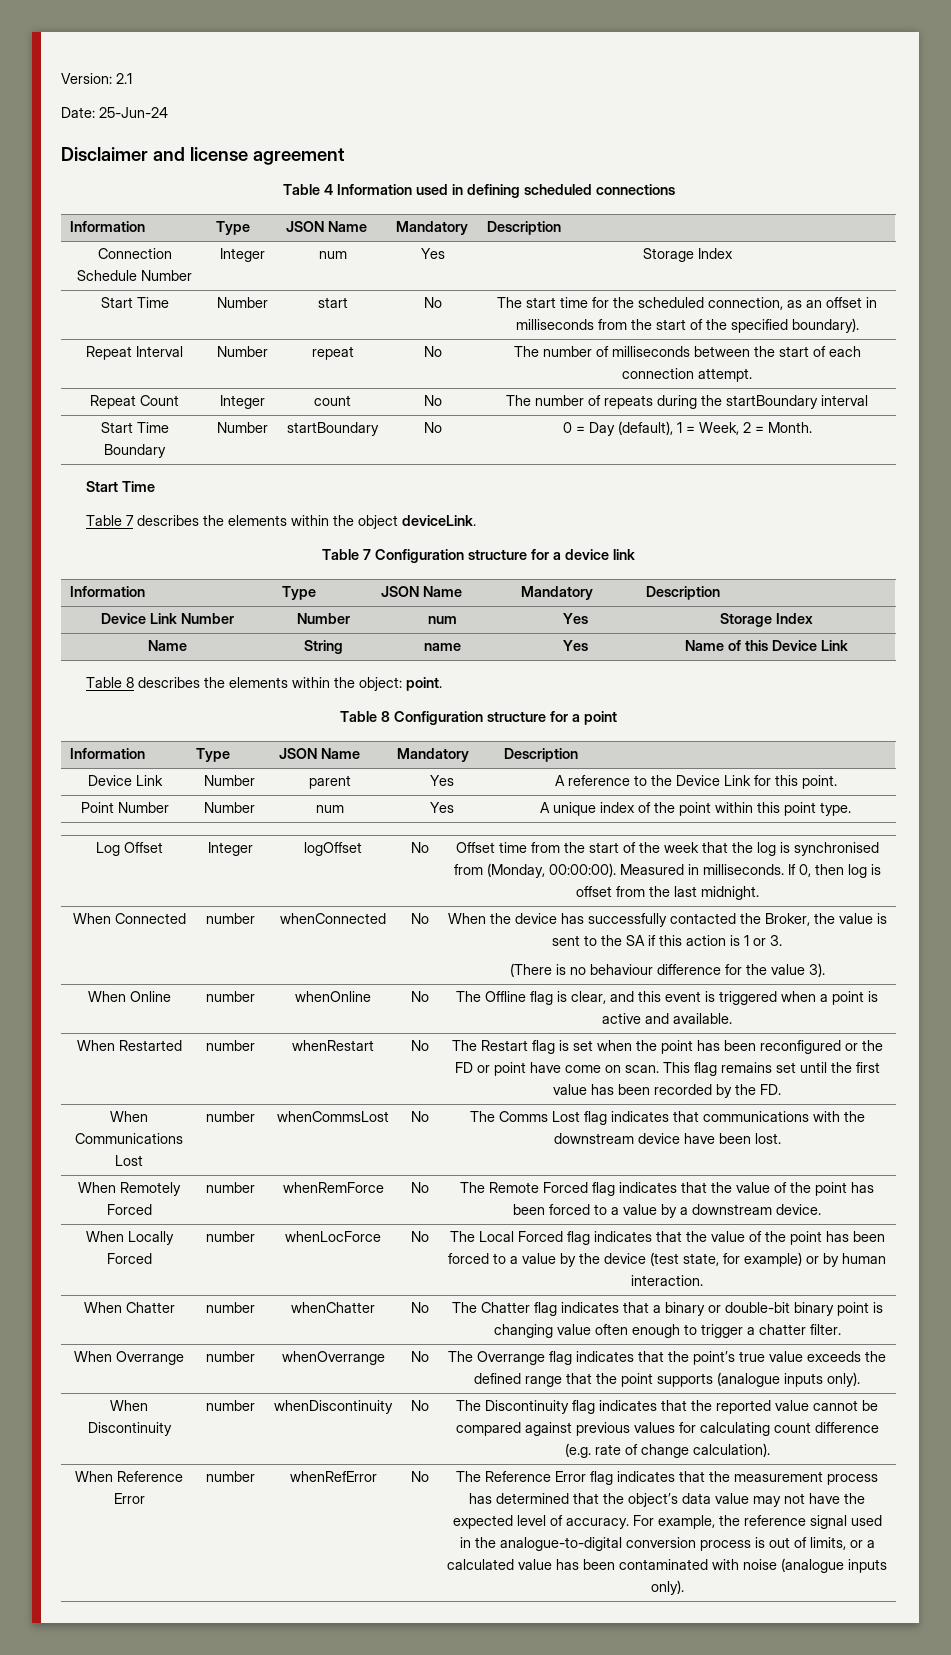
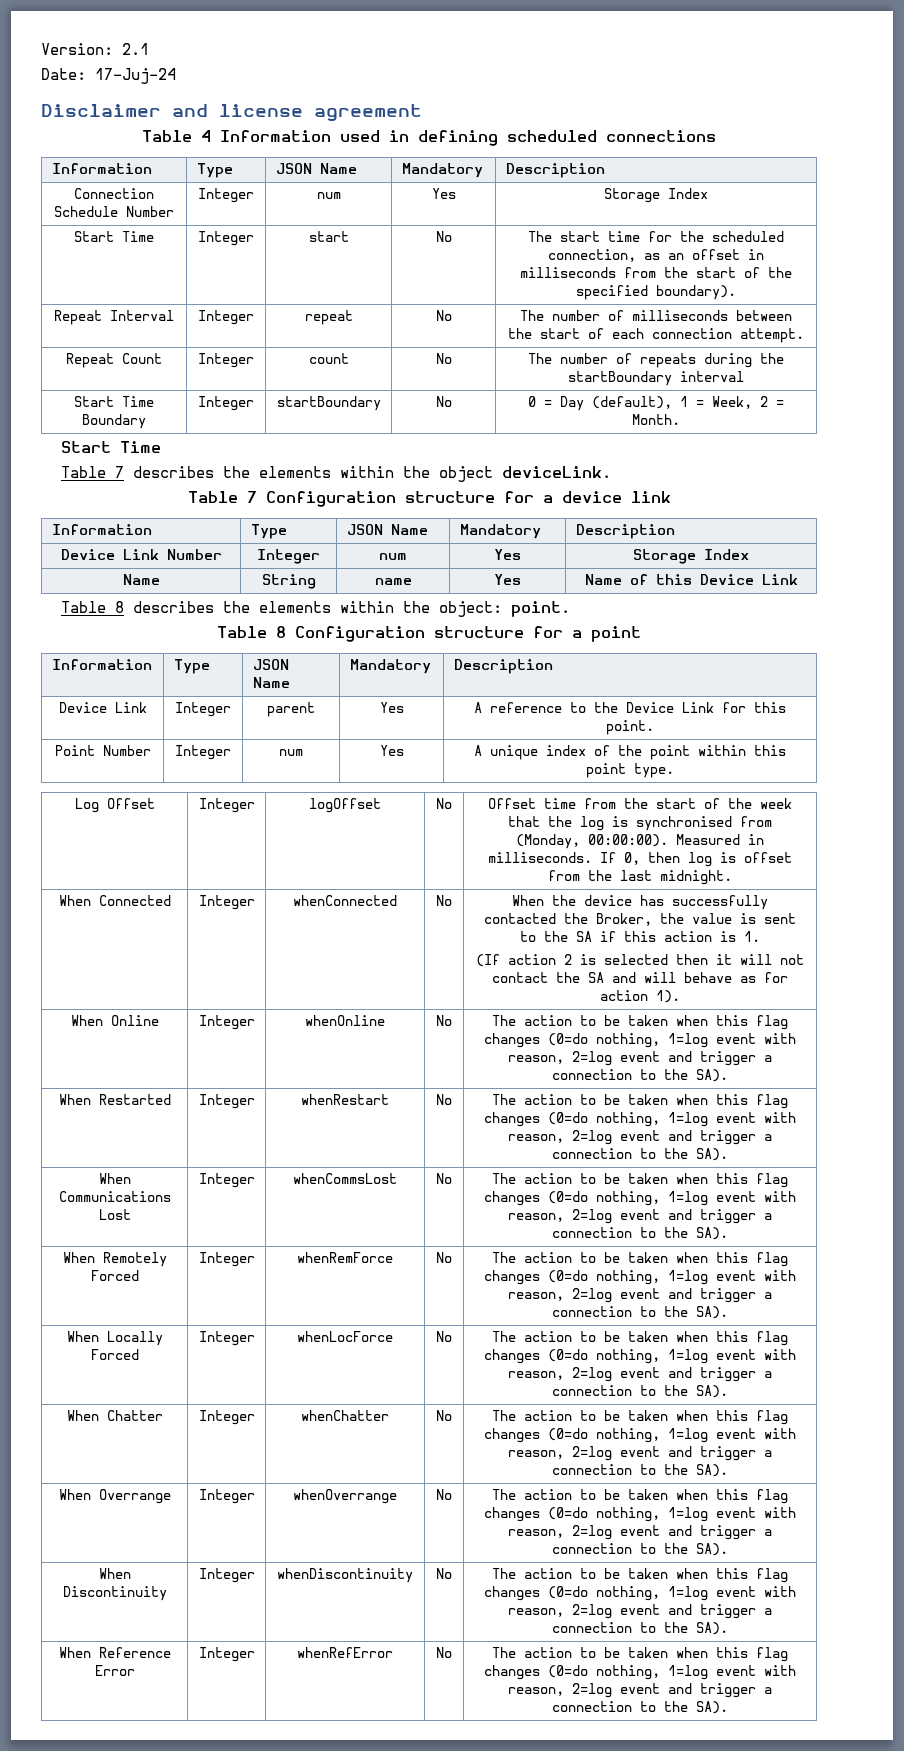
- Date: 25-Jun-24
+ Date: 17-Juj-24
- Start Time | Number | start | No | The start time for the scheduled connection, as an offset in milliseconds from the start of the specified boundary).
+ Start Time | Integer | start | No | The start time for the scheduled connection, as an offset in milliseconds from the start of the specified boundary).
- Repeat Interval | Number | repeat | No | The number of milliseconds between the start of each connection attempt.
+ Repeat Interval | Integer | repeat | No | The number of milliseconds between the start of each connection attempt.
- Start Time Boundary | Number | startBoundary | No | 0 = Day (default), 1 = Week, 2 = Month.
+ Start Time Boundary | Integer | startBoundary | No | 0 = Day (default), 1 = Week, 2 = Month.
- Device Link Number | Number | num | Yes | Storage Index
+ Device Link Number | Integer | num | Yes | Storage Index
- Device Link | Number | parent | Yes | A reference to the Device Link for this point.
+ Device Link | Integer | parent | Yes | A reference to the Device Link for this point.
- Point Number | Number | num | Yes | A unique index of the point within this point type.
+ Point Number | Integer | num | Yes | A unique index of the point within this point type.
- When Connected | number
+ When Connected | Integer
- When the device has successfully contacted the Broker, the value is sent to the SA if this action is 1 or 3.
- (There is no behaviour difference for the value 3).
+ When the device has successfully contacted the Broker, the value is sent to the SA if this action is 1.
+ (If action 2 is selected then it will not contact the SA and will behave as for action 1).
- When Online | number | whenOnline | No | The Offline flag is clear, and this event is triggered when a point is active and available.
+ When Online | Integer | whenOnline | No | The action to be taken when this flag changes (0=do nothing, 1=log event with reason, 2=log event and trigger a connection to the SA).
- When Restarted | number | whenRestart | No | The Restart flag is set when the point has been reconfigured or the FD or point have come on scan. This flag remains set until the first value has been recorded by the FD.
+ When Restarted | Integer | whenRestart | No | The action to be taken when this flag changes (0=do nothing, 1=log event with reason, 2=log event and trigger a connection to the SA).
- When Communications Lost | number | whenCommsLost | No | The Comms Lost flag indicates that communications with the downstream device have been lost.
+ When Communications Lost | Integer | whenCommsLost | No | The action to be taken when this flag changes (0=do nothing, 1=log event with reason, 2=log event and trigger a connection to the SA).
- When Remotely Forced | number | whenRemForce | No | The Remote Forced flag indicates that the value of the point has been forced to a value by a downstream device.
+ When Remotely Forced | Integer | whenRemForce | No | The action to be taken when this flag changes (0=do nothing, 1=log event with reason, 2=log event and trigger a connection to the SA).
- When Locally Forced | number | whenLocForce | No | The Local Forced flag indicates that the value of the point has been forced to a value by the device (test state, for example) or by human interaction.
+ When Locally Forced | Integer | whenLocForce | No | The action to be taken when this flag changes (0=do nothing, 1=log event with reason, 2=log event and trigger a connection to the SA).
- When Chatter | number | whenChatter | No | The Chatter flag indicates that a binary or double-bit binary point is changing value often enough to trigger a chatter filter.
+ When Chatter | Integer | whenChatter | No | The action to be taken when this flag changes (0=do nothing, 1=log event with reason, 2=log event and trigger a connection to the SA).
- When Overrange | number | whenOverrange | No | The Overrange flag indicates that the point’s true value exceeds the defined range that the point supports (analogue inputs only).
+ When Overrange | Integer | whenOverrange | No | The action to be taken when this flag changes (0=do nothing, 1=log event with reason, 2=log event and trigger a connection to the SA).
- When Discontinuity | number | whenDiscontinuity | No | The Discontinuity flag indicates that the reported value cannot be compared against previous values for calculating count difference (e.g. rate of change calculation).
+ When Discontinuity | Integer | whenDiscontinuity | No | The action to be taken when this flag changes (0=do nothing, 1=log event with reason, 2=log event and trigger a connection to the SA).
- When Reference Error | number
+ When Reference Error | Integer
- whenRefError | No | The Reference Error flag indicates that the measurement process has determined that the object’s data value may not have the expected level of accuracy. For example, the reference signal used in the analogue-to-digital conversion process is out of limits, or a calculated value has been contaminated with noise (analogue inputs only).
+ whenRefError | No | The action to be taken when this flag changes (0=do nothing, 1=log event with reason, 2=log event and trigger a connection to the SA).

